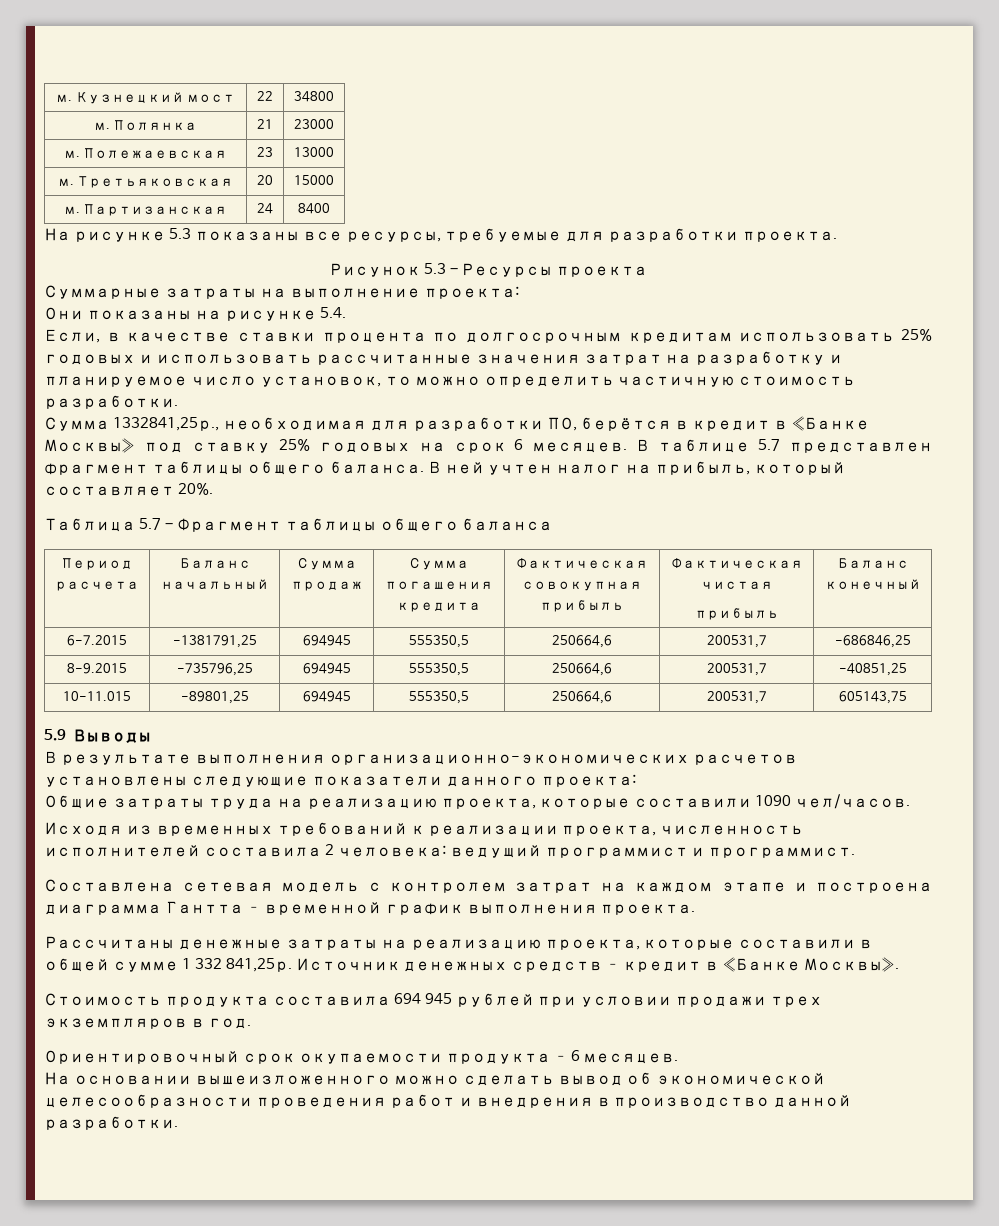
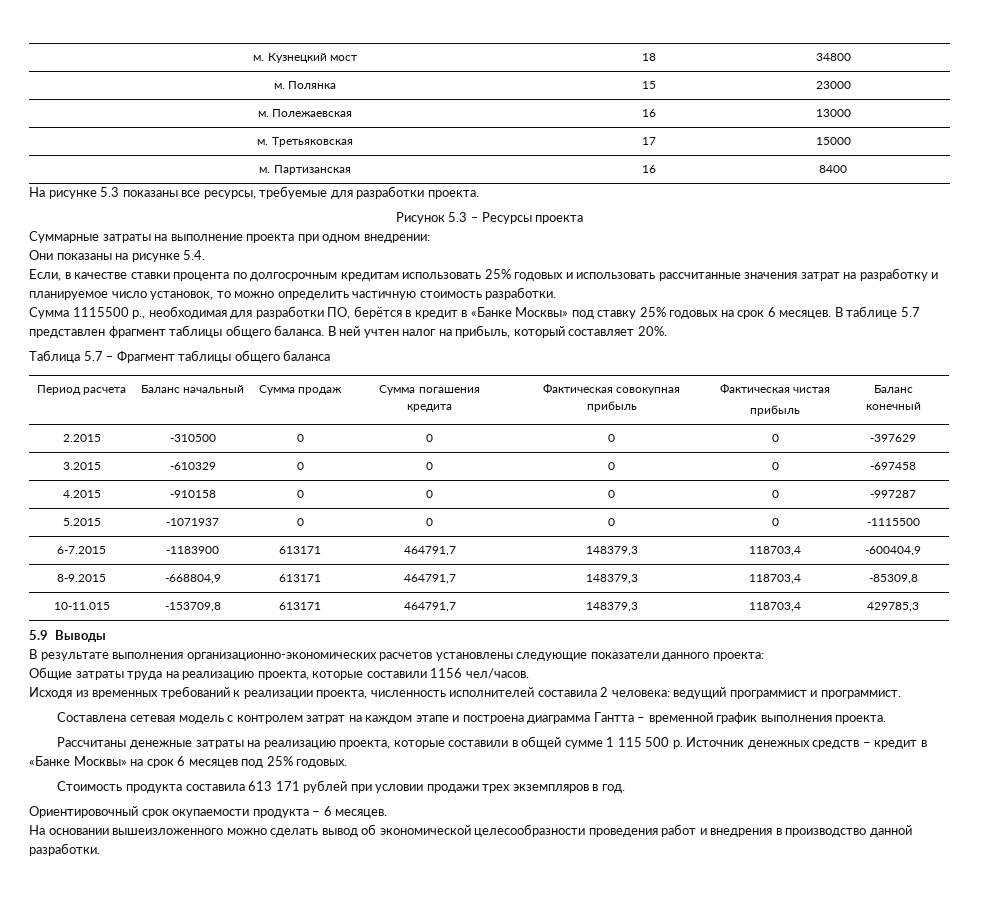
- м. Кузнецкий мост | 22 | 34800
+ м. Кузнецкий мост | 18 | 34800
- м. Полянка | 21 | 23000
+ м. Полянка | 15 | 23000
- м. Полежаевская | 23 | 13000
+ м. Полежаевская | 16 | 13000
- м. Третьяковская | 20 | 15000
+ м. Третьяковская | 17 | 15000
- м. Партизанская | 24 | 8400
+ м. Партизанская | 16 | 8400
- Суммарные затраты на выполнение проекта:
+ Суммарные затраты на выполнение проекта при одном внедрении:
- Сумма 1332841,25р., необходимая для разработки ПО, берётся в кредит в «Банке Москвы» под ставку 25% годовых на срок 6 месяцев.
+ Сумма 1115500 р., необходимая для разработки ПО, берётся в кредит в «Банке Москвы» под ставку 25% годовых на срок 6 месяцев.
- 6-7.2015 | -1381791,25 | 694945 | 555350,5 | 250664,6 | 200531,7 | -686846,25
- 8-9.2015 | -735796,25 | 694945 | 555350,5 | 250664,6 | 200531,7 | -40851,25
- 10-11.015 | -89801,25 | 694945 | 555350,5 | 250664,6 | 200531,7 | 605143,75
+ 2.2015 | -310500 | 0 | 0 | 0 | 0 | -397629
+ 3.2015 | -610329 | 0 | 0 | 0 | 0 | -697458
+ 4.2015 | -910158 | 0 | 0 | 0 | 0 | -997287
+ 5.2015 | -1071937 | 0 | 0 | 0 | 0 | -1115500
+ 6-7.2015 | -1183900 | 613171 | 464791,7 | 148379,3 | 118703,4 | -600404,9
+ 8-9.2015 | -668804,9 | 613171 | 464791,7 | 148379,3 | 118703,4 | -85309,8
+ 10-11.015 | -153709,8 | 613171 | 464791,7 | 148379,3 | 118703,4 | 429785,3
- Общие затраты труда на реализацию проекта, которые составили 1090 чел/часов.
+ Общие затраты труда на реализацию проекта, которые составили 1156 чел/часов.
- Рассчитаны денежные затраты на реализацию проекта, которые составили в общей сумме 1 332 841,25р.
+ Рассчитаны денежные затраты на реализацию проекта, которые составили в общей сумме 1 115 500 р.
- Источник денежных средств – кредит в «Банке Москвы».
+ Источник денежных средств – кредит в «Банке Москвы» на срок 6 месяцев под 25% годовых.
- Стоимость продукта составила 694 945 рублей при условии продажи трех экземпляров в год.
+ Стоимость продукта составила 613 171 рублей при условии продажи трех экземпляров в год.

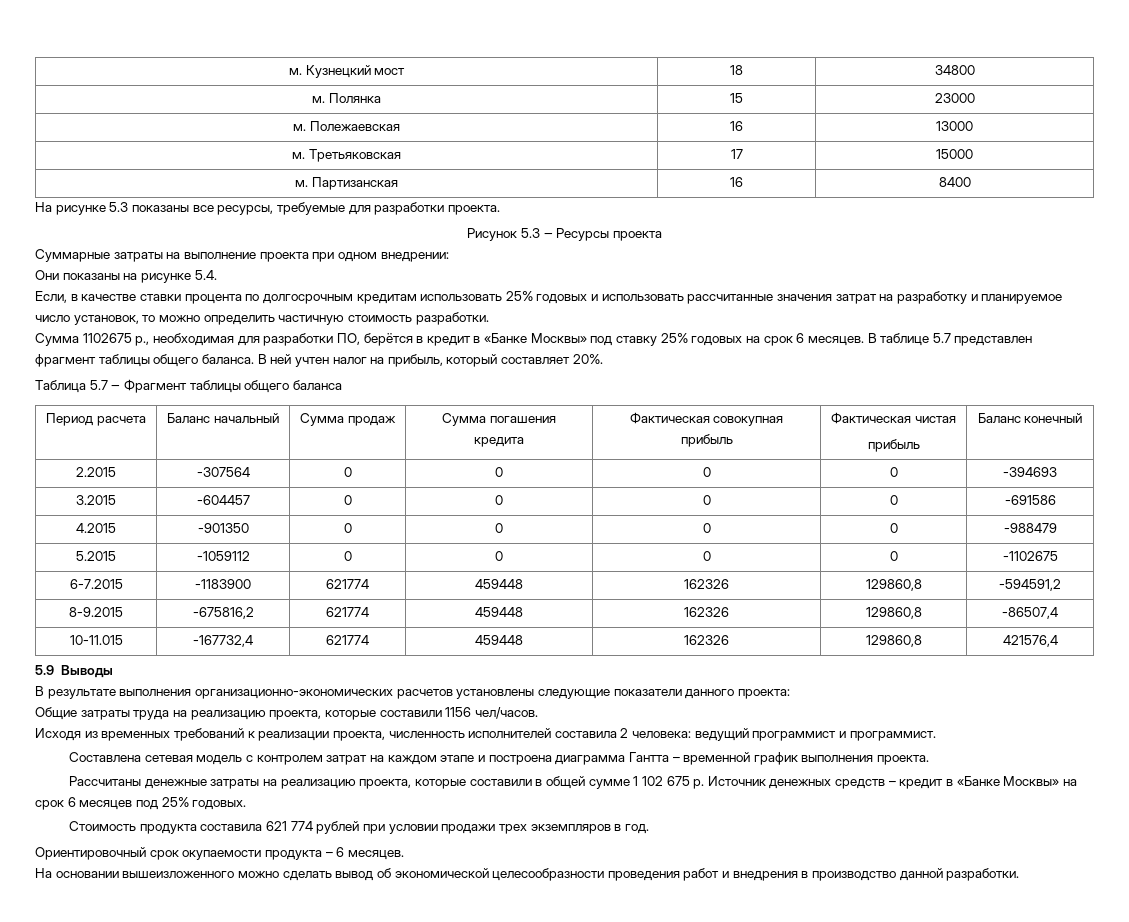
- Сумма 1115500 р., необходимая для разработки ПО, берётся в кредит в «Банке Москвы» под ставку 25% годовых на срок 6 месяцев.
+ Сумма 1102675 р., необходимая для разработки ПО, берётся в кредит в «Банке Москвы» под ставку 25% годовых на срок 6 месяцев.
- 2.2015 | -310500 | 0 | 0 | 0 | 0 | -397629
+ 2.2015 | -307564 | 0 | 0 | 0 | 0 | -394693
- 3.2015 | -610329 | 0 | 0 | 0 | 0 | -697458
+ 3.2015 | -604457 | 0 | 0 | 0 | 0 | -691586
- 4.2015 | -910158 | 0 | 0 | 0 | 0 | -997287
+ 4.2015 | -901350 | 0 | 0 | 0 | 0 | -988479
- 5.2015 | -1071937 | 0 | 0 | 0 | 0 | -1115500
+ 5.2015 | -1059112 | 0 | 0 | 0 | 0 | -1102675
- 6-7.2015 | -1183900 | 613171 | 464791,7 | 148379,3 | 118703,4 | -600404,9
- 8-9.2015 | -668804,9 | 613171 | 464791,7 | 148379,3 | 118703,4 | -85309,8
- 10-11.015 | -153709,8 | 613171 | 464791,7 | 148379,3 | 118703,4 | 429785,3
+ 6-7.2015 | -1183900 | 621774 | 459448 | 162326 | 129860,8 | -594591,2
+ 8-9.2015 | -675816,2 | 621774 | 459448 | 162326 | 129860,8 | -86507,4
+ 10-11.015 | -167732,4 | 621774 | 459448 | 162326 | 129860,8 | 421576,4
- Рассчитаны денежные затраты на реализацию проекта, которые составили в общей сумме 1 115 500 р.
+ Рассчитаны денежные затраты на реализацию проекта, которые составили в общей сумме 1 102 675 р.
- Стоимость продукта составила 613 171 рублей при условии продажи трех экземпляров в год.
+ Стоимость продукта составила 621 774 рублей при условии продажи трех экземпляров в год.

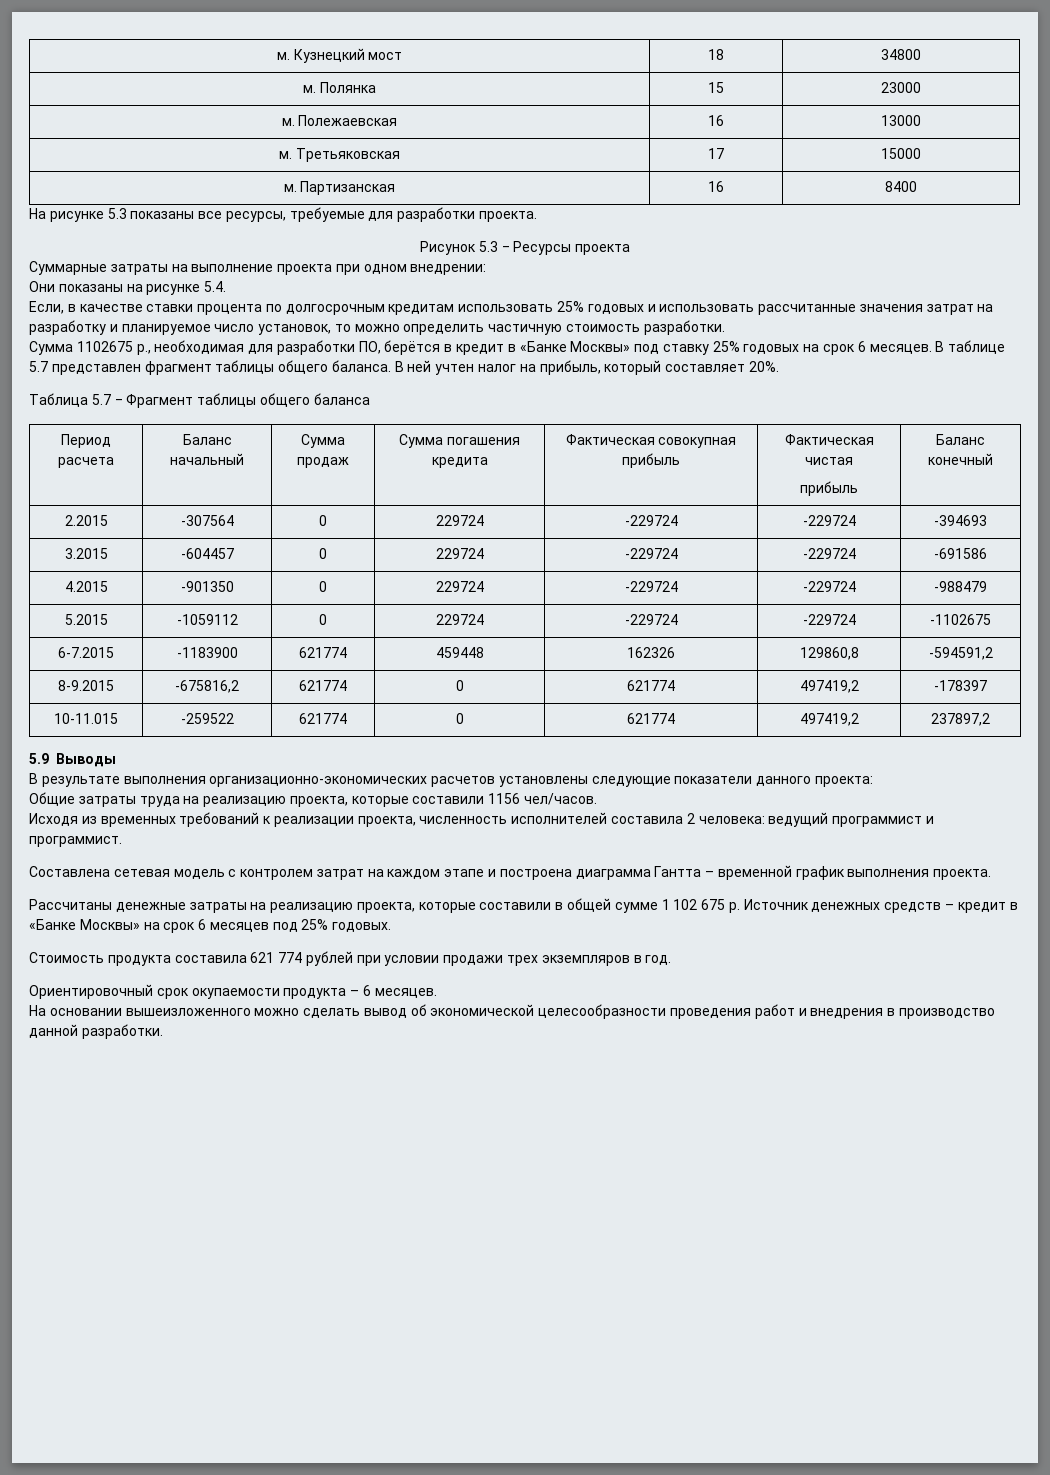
- 2.2015 | -307564 | 0 | 0 | 0 | 0 | -394693
+ 2.2015 | -307564 | 0 | 229724 | -229724 | -229724 | -394693
- 3.2015 | -604457 | 0 | 0 | 0 | 0 | -691586
+ 3.2015 | -604457 | 0 | 229724 | -229724 | -229724 | -691586
- 4.2015 | -901350 | 0 | 0 | 0 | 0 | -988479
+ 4.2015 | -901350 | 0 | 229724 | -229724 | -229724 | -988479
- 5.2015 | -1059112 | 0 | 0 | 0 | 0 | -1102675
+ 5.2015 | -1059112 | 0 | 229724 | -229724 | -229724 | -1102675
- 8-9.2015 | -675816,2 | 621774 | 459448 | 162326 | 129860,8 | -86507,4
+ 8-9.2015 | -675816,2 | 621774 | 0 | 621774 | 497419,2 | -178397
- 10-11.015 | -167732,4 | 621774 | 459448 | 162326 | 129860,8 | 421576,4
+ 10-11.015 | -259522 | 621774 | 0 | 621774 | 497419,2 | 237897,2

